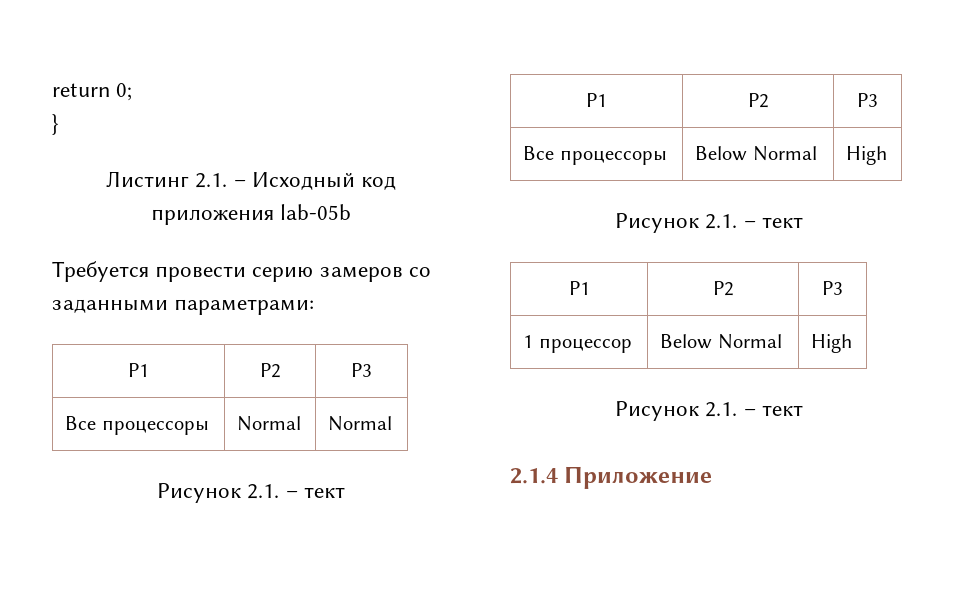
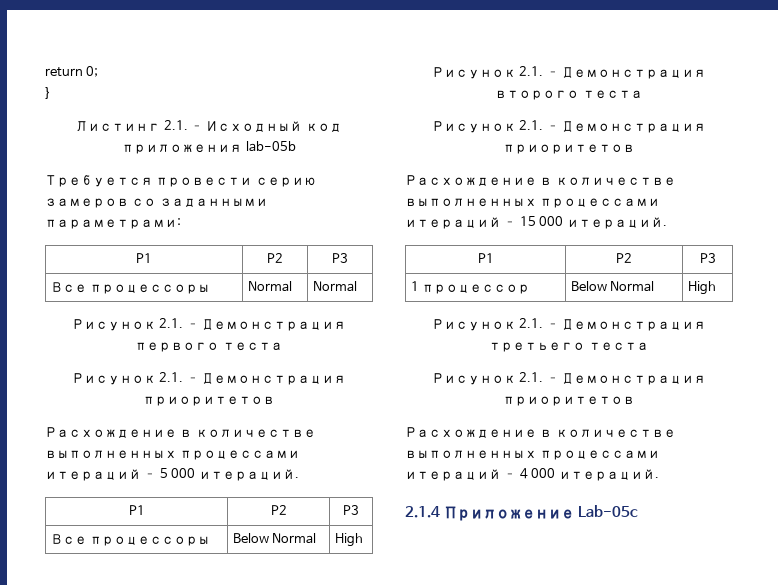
  Все процессоры | Normal | Normal
- Рисунок 2.1. – тект
+ Рисунок 2.1. – Демонстрация первого теста
+ Рисунок 2.1. – Демонстрация приоритетов
+ Расхождение в количестве выполненных процессами итераций – 5 000 итераций.
  Все процессоры | Below Normal | High
- Рисунок 2.1. – тект
+ Рисунок 2.1. – Демонстрация второго теста
+ Рисунок 2.1. – Демонстрация приоритетов
+ Расхождение в количестве выполненных процессами итераций – 15 000 итераций.
  1 процессор | Below Normal | High
- Рисунок 2.1. – тект
+ Рисунок 2.1. – Демонстрация третьего теста
+ Рисунок 2.1. – Демонстрация приоритетов
+ Расхождение в количестве выполненных процессами итераций – 4 000 итераций.
- 2.1.4 Приложение
+ 2.1.4 Приложение Lab-05c

